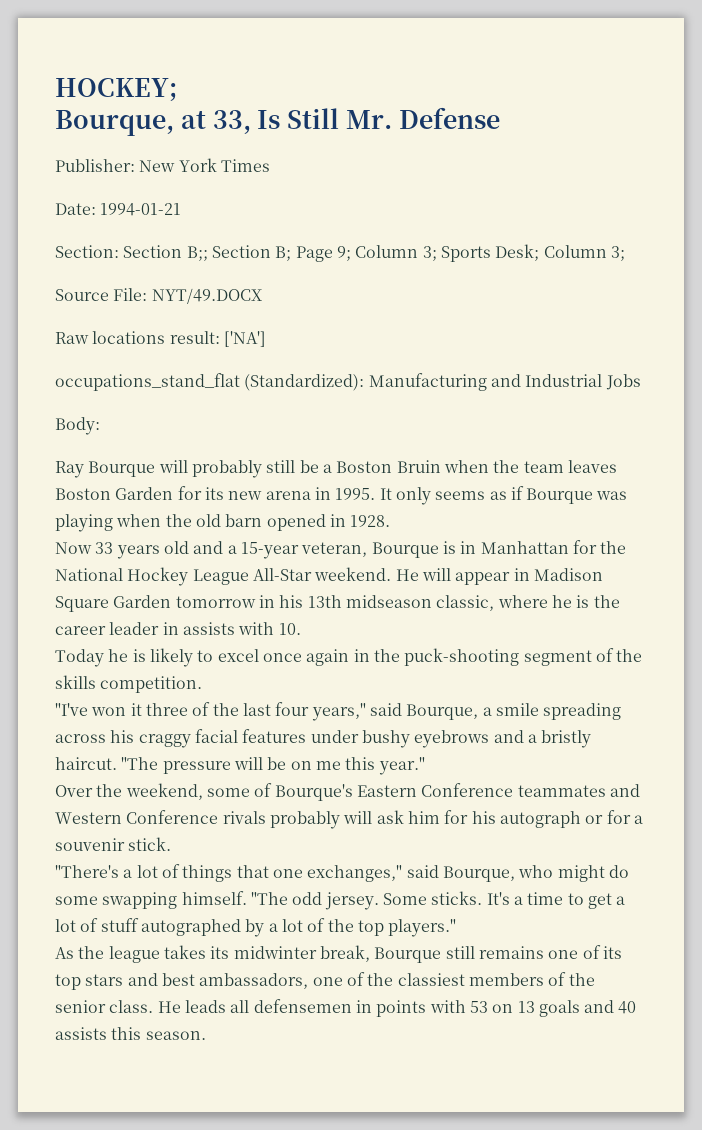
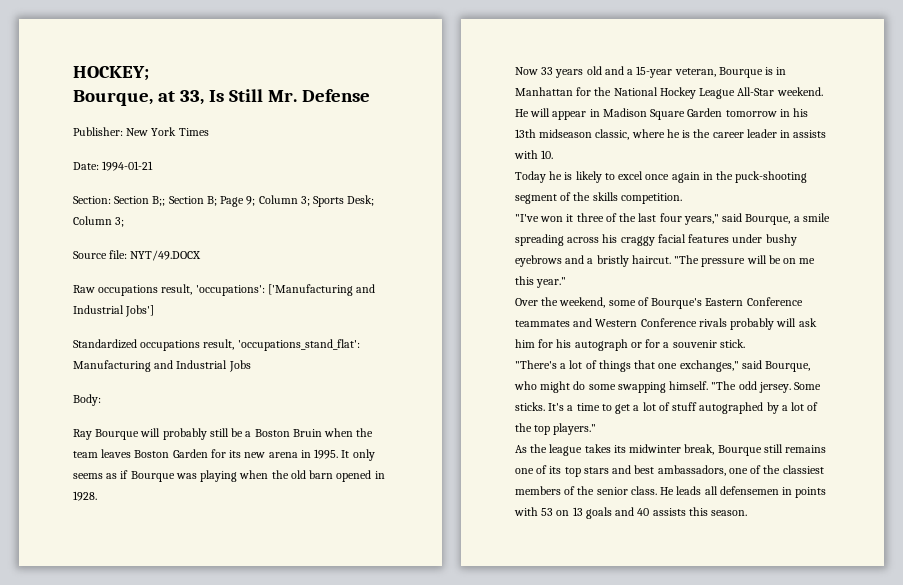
- Source File: NYT/49.DOCX
+ Source file: NYT/49.DOCX
- Raw locations result: ['NA']
- occupations_stand_flat (Standardized): Manufacturing and Industrial Jobs
+ Raw occupations result, 'occupations': ['Manufacturing and Industrial Jobs']
+ Standardized occupations result, 'occupations_stand_flat': Manufacturing and Industrial Jobs

